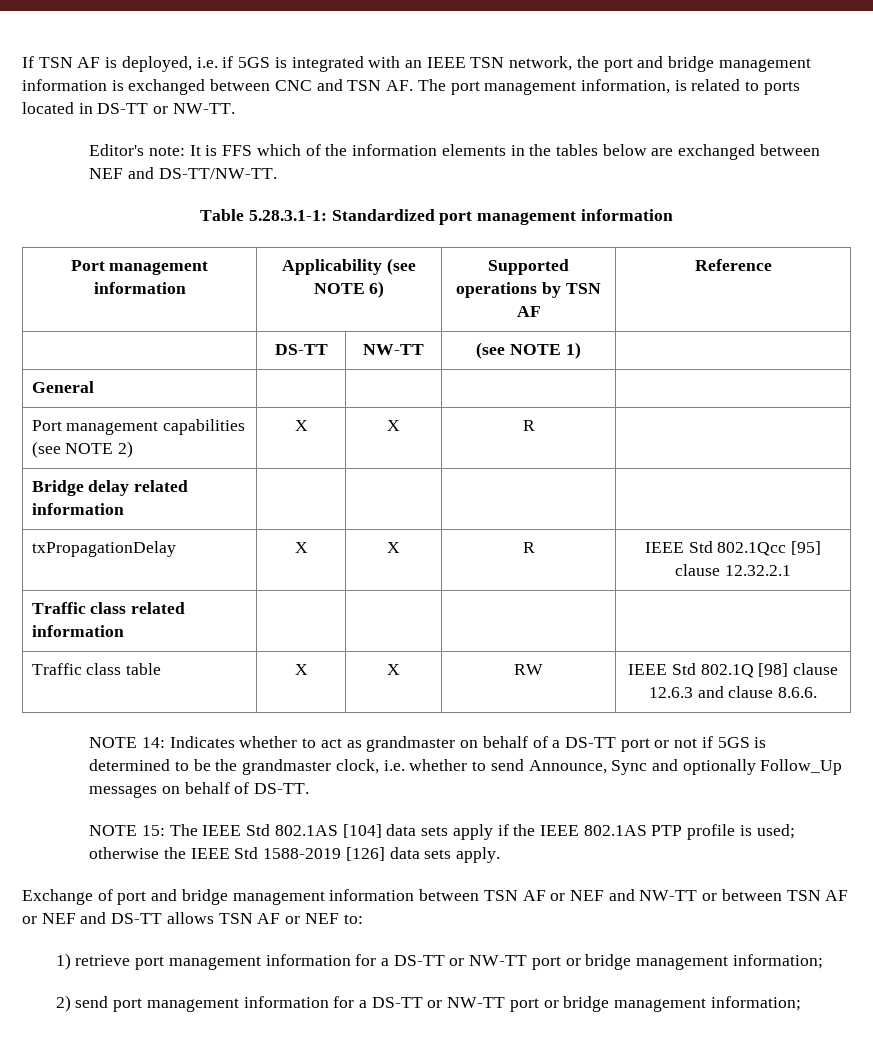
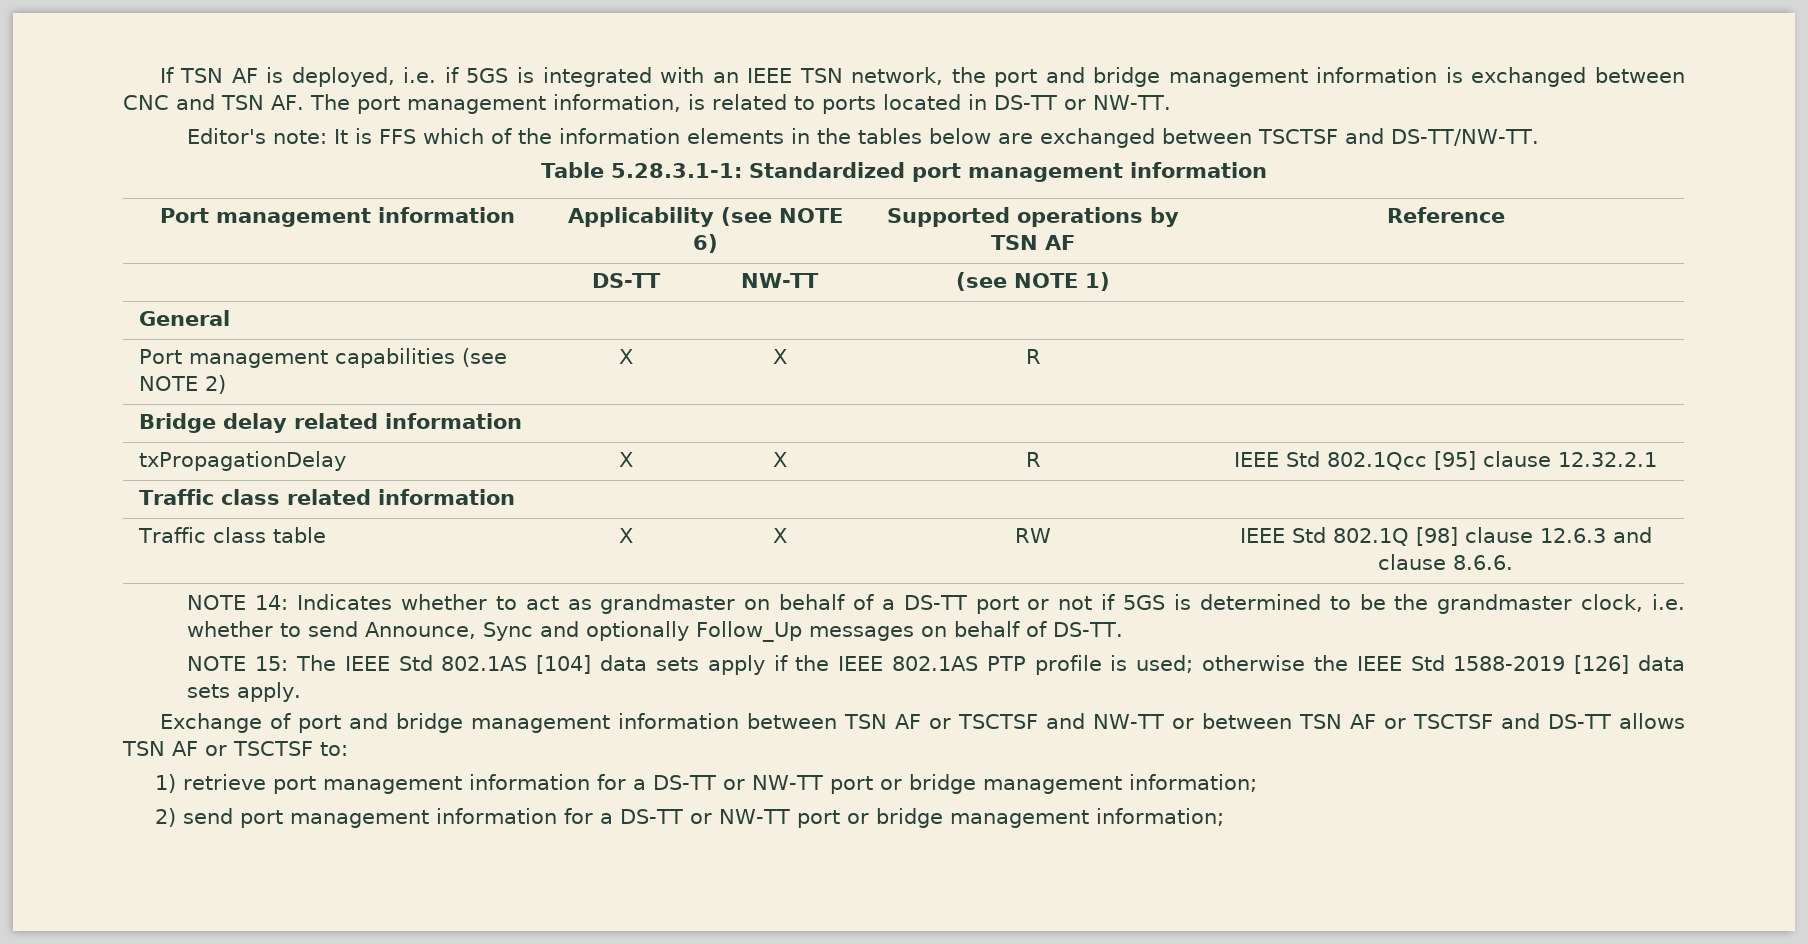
- Editor's note: It is FFS which of the information elements in the tables below are exchanged between NEF and DS-TT/NW-TT.
+ Editor's note: It is FFS which of the information elements in the tables below are exchanged between TSCTSF and DS-TT/NW-TT.
- Exchange of port and bridge management information between TSN AF or NEF and NW-TT or between TSN AF or NEF and DS-TT allows TSN AF or NEF to:
+ Exchange of port and bridge management information between TSN AF or TSCTSF and NW-TT or between TSN AF or TSCTSF and DS-TT allows TSN AF or TSCTSF to:

